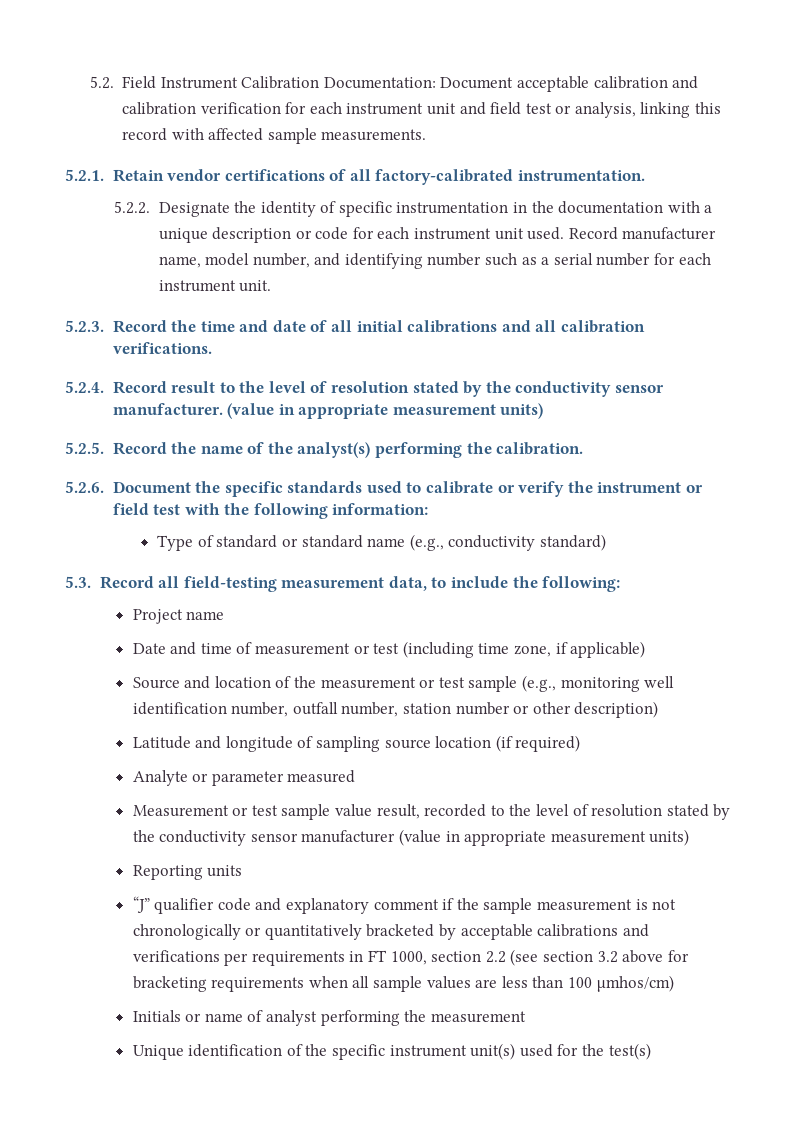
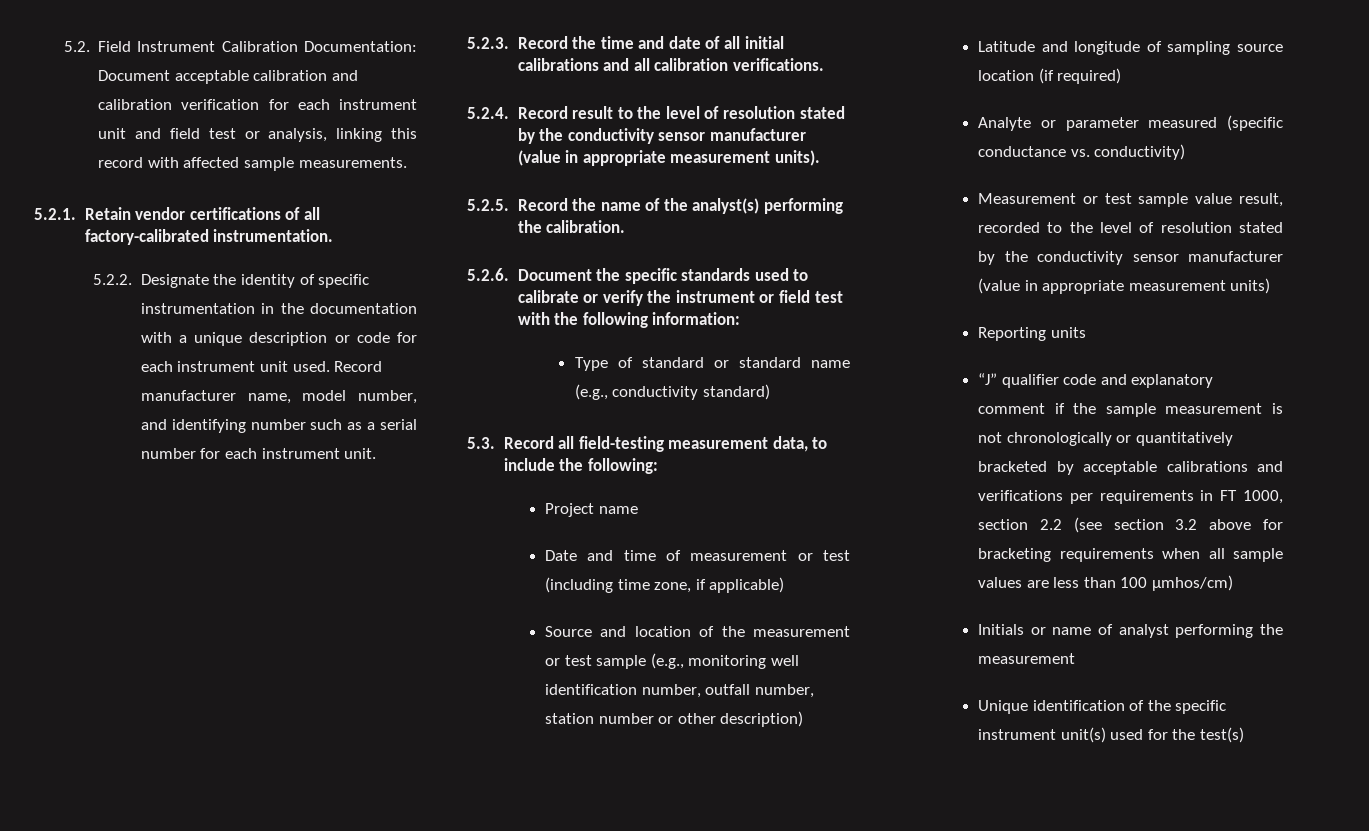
- 5.2.4. Record result to the level of resolution stated by the conductivity sensor manufacturer. (value in appropriate measurement units)
+ 5.2.4. Record result to the level of resolution stated by the conductivity sensor manufacturer (value in appropriate measurement units).
- Analyte or parameter measured
+ Analyte or parameter measured (specific conductance vs. conductivity)

